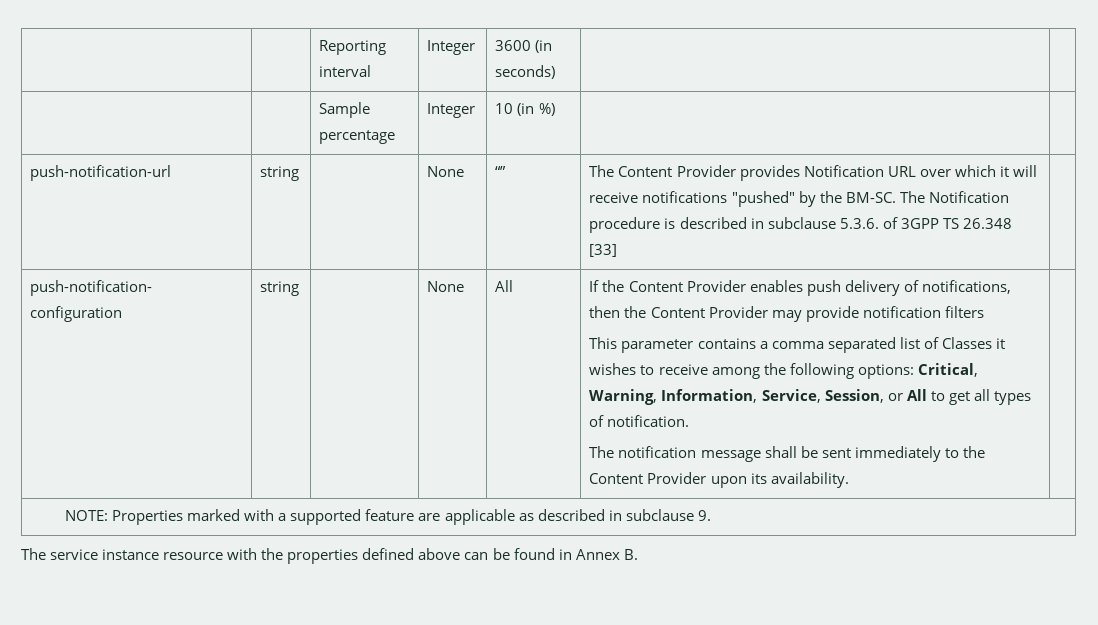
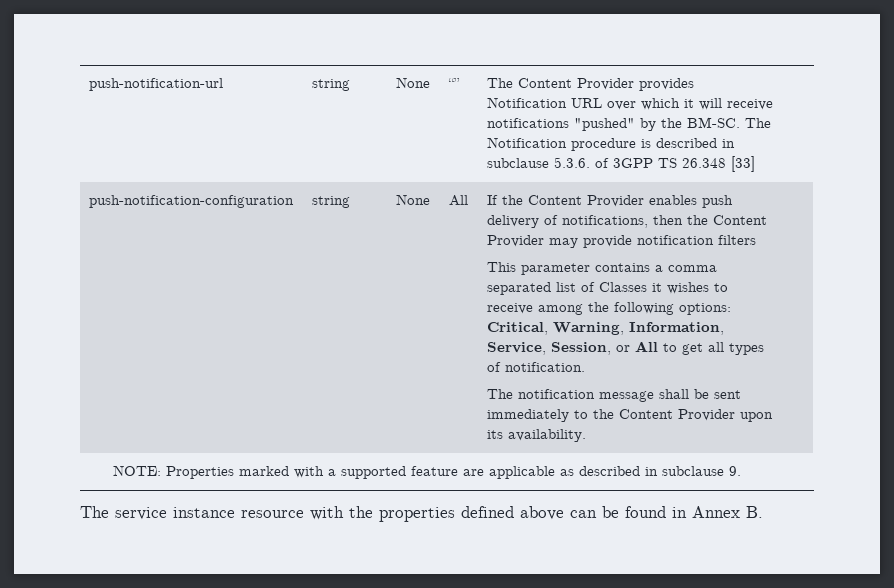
- | | Reporting interval | Integer | 3600 (in seconds) | |
- | | Sample percentage | Integer | 10 (in %) | |

